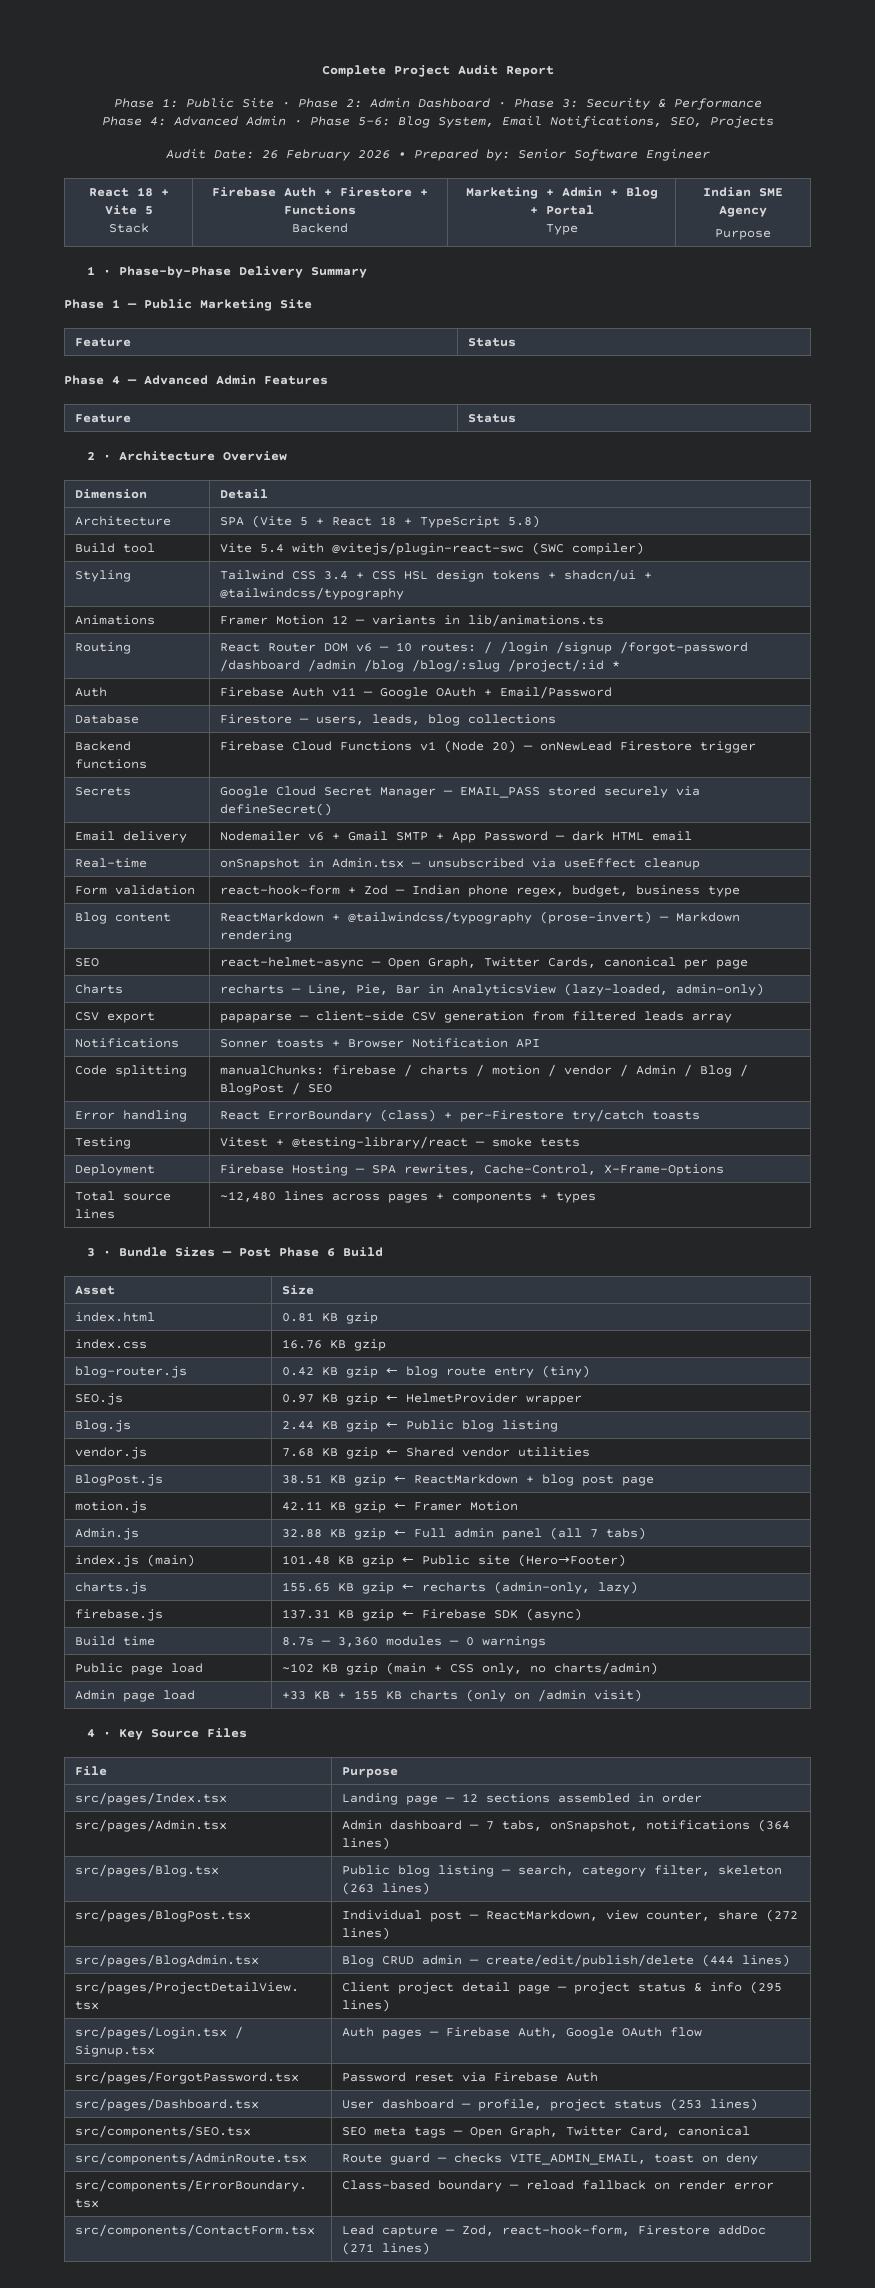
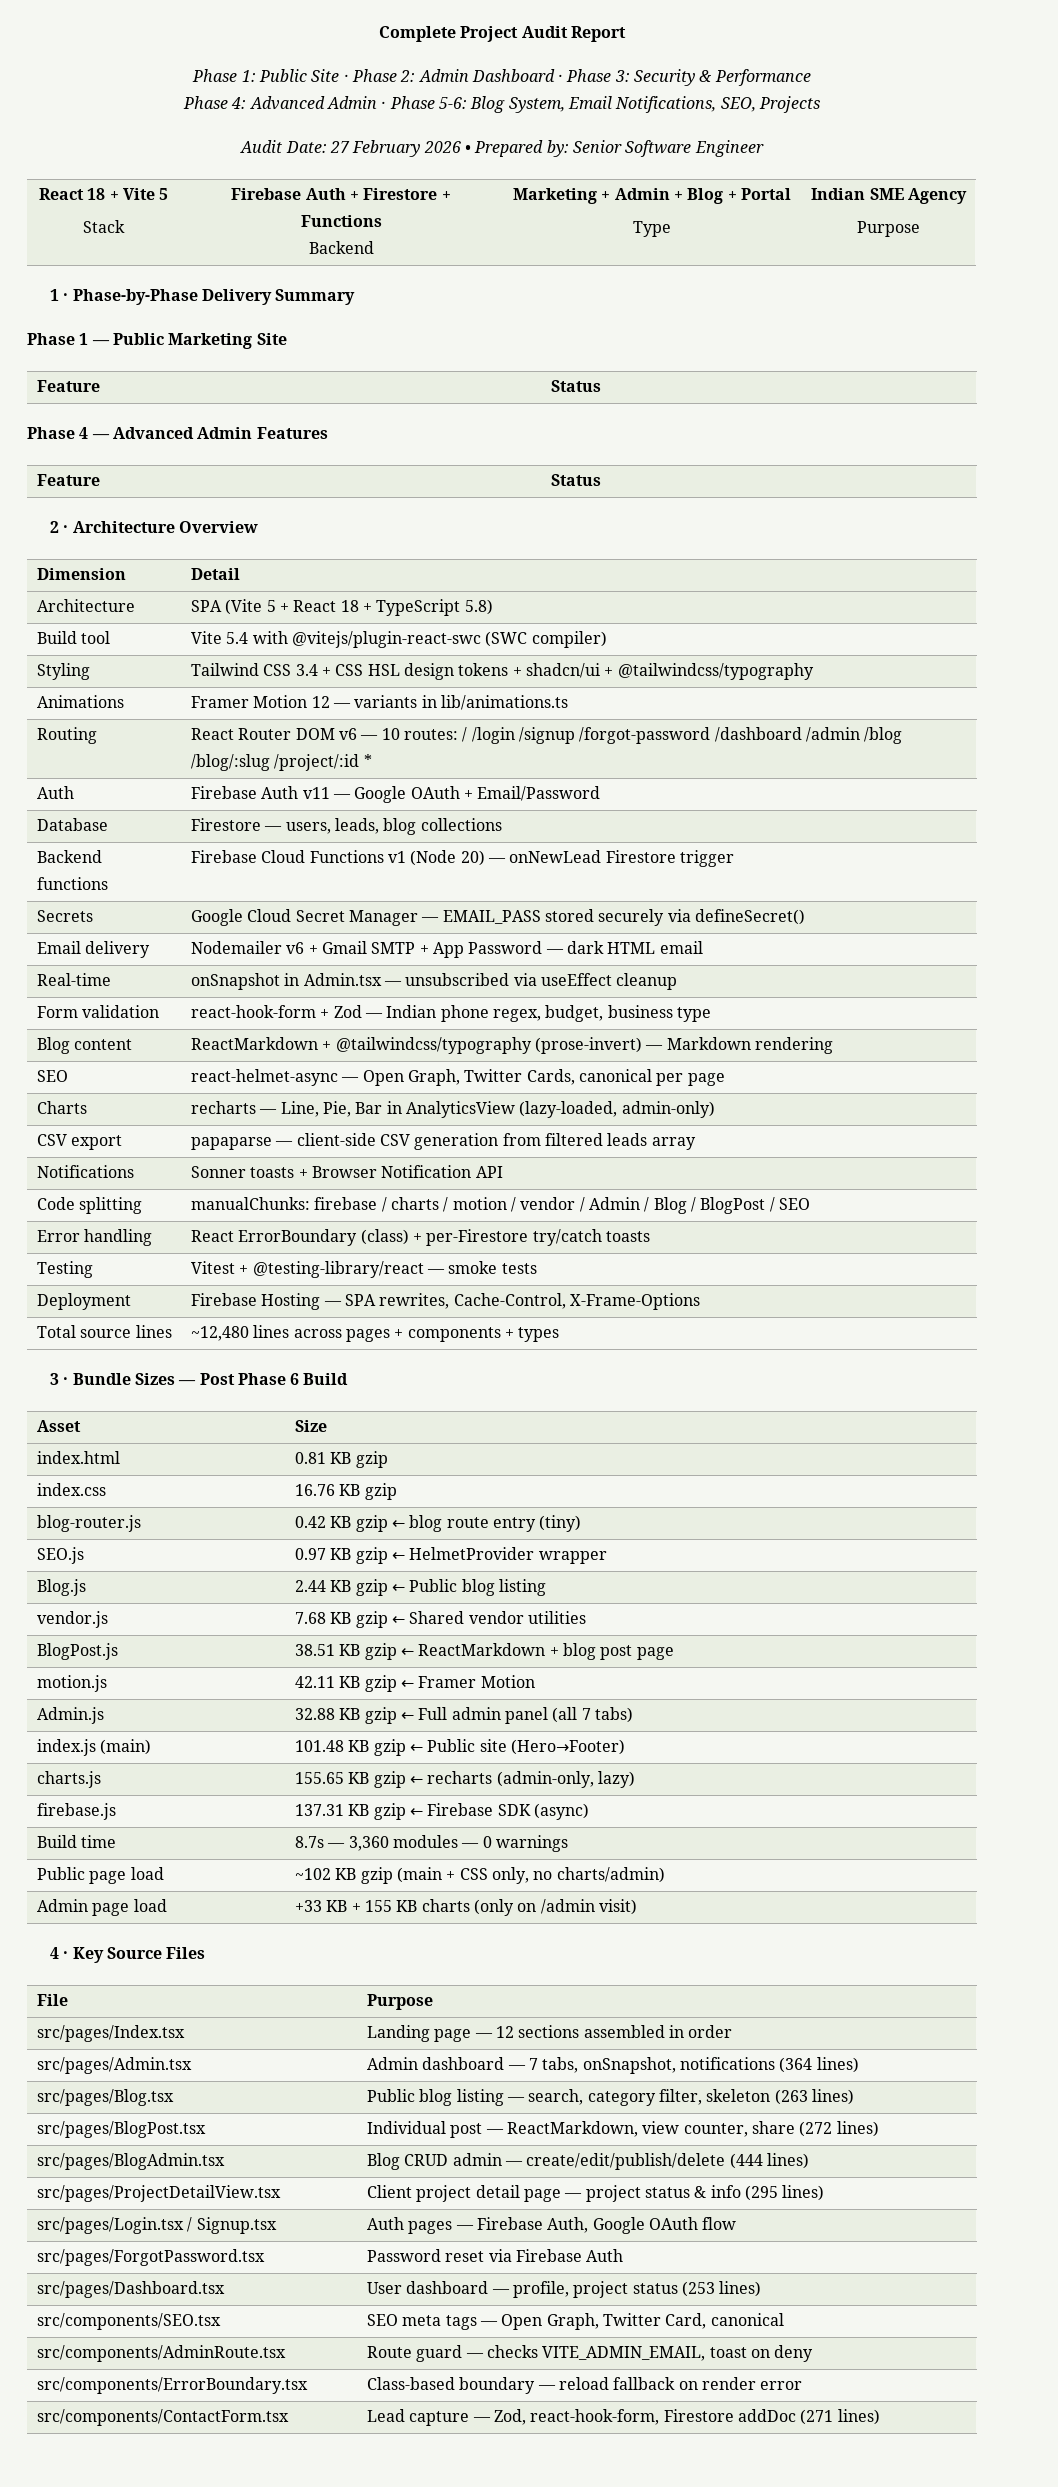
- Audit Date: 26 February 2026 • Prepared by: Senior Software Engineer
+ Audit Date: 27 February 2026 • Prepared by: Senior Software Engineer

